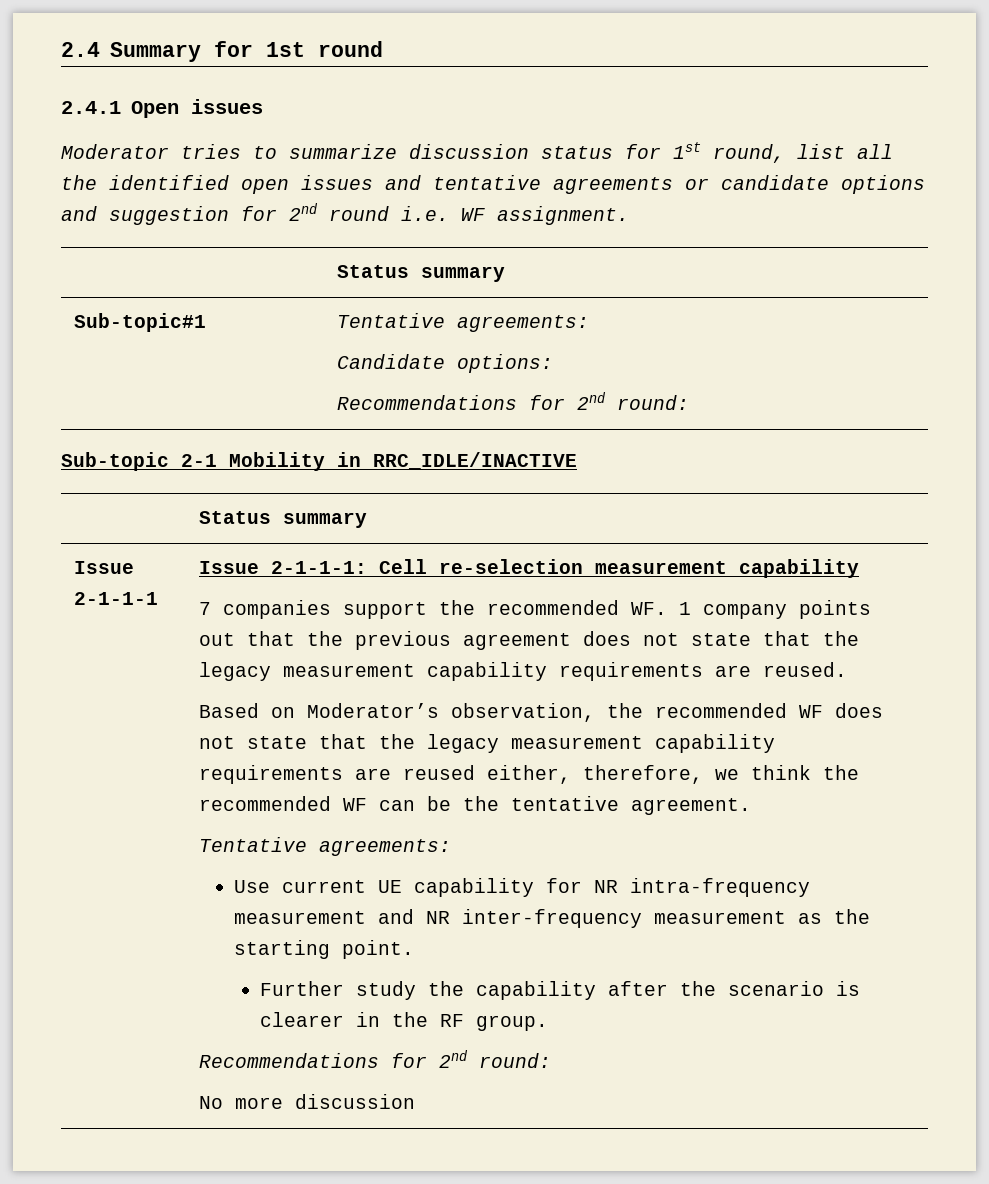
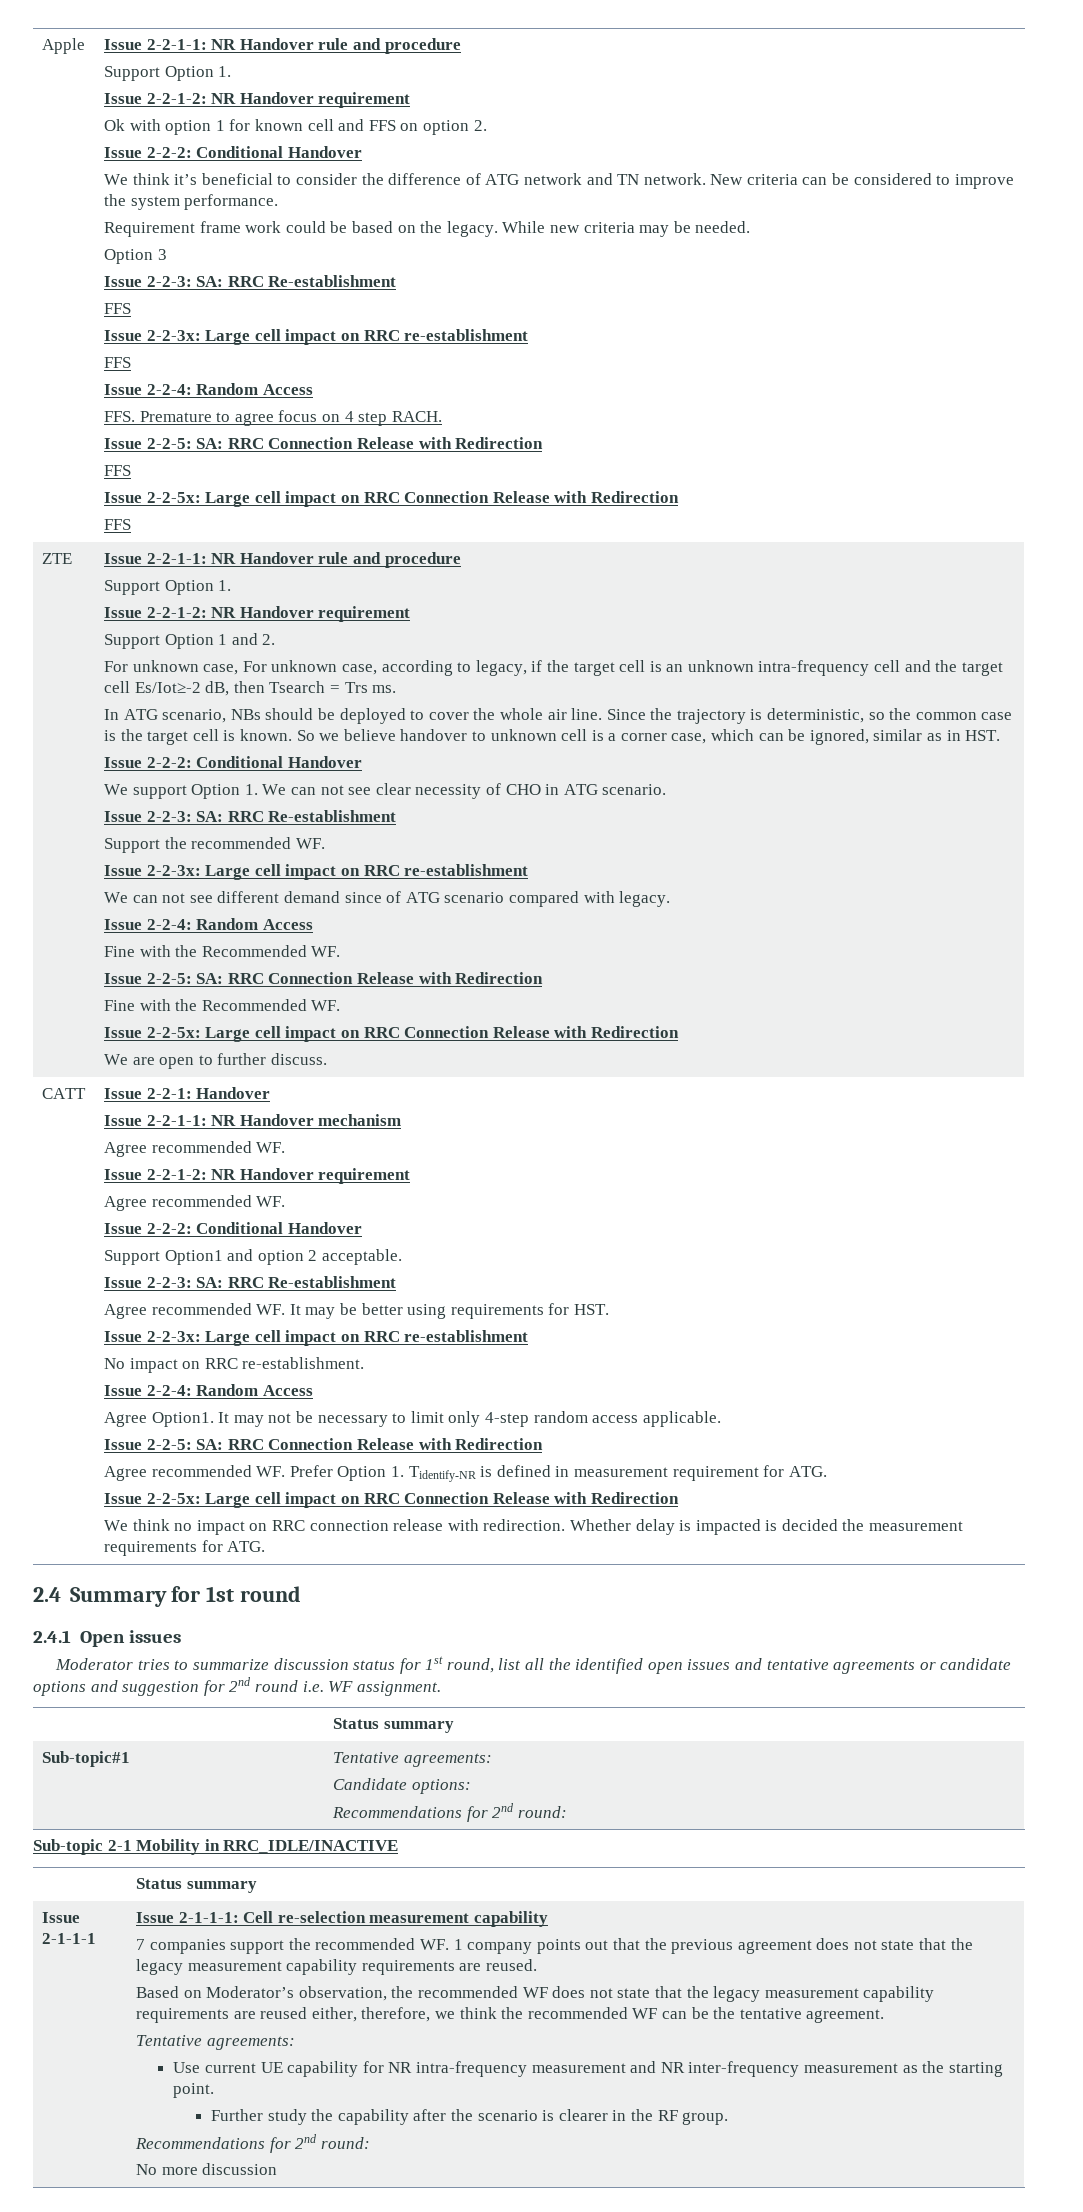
+ Apple | Issue 2-2-1-1: NR Handover rule and procedure
+ Support Option 1.
+ Issue 2-2-1-2: NR Handover requirement
+ Ok with option 1 for known cell and FFS on option 2.
+ Issue 2-2-2: Conditional Handover
+ We think it’s beneficial to consider the difference of ATG network and TN network. New criteria can be considered to improve the system performance.
+ Requirement frame work could be based on the legacy. While new criteria may be needed.
+ Option 3
+ Issue 2-2-3: SA: RRC Re-establishment
+ FFS
+ Issue 2-2-3x: Large cell impact on RRC re-establishment
+ FFS
+ Issue 2-2-4: Random Access
+ FFS. Premature to agree focus on 4 step RACH.
+ Issue 2-2-5: SA: RRC Connection Release with Redirection
+ FFS
+ Issue 2-2-5x: Large cell impact on RRC Connection Release with Redirection
+ FFS
+ ZTE | Issue 2-2-1-1: NR Handover rule and procedure
+ Support Option 1.
+ Issue 2-2-1-2: NR Handover requirement
+ Support Option 1 and 2.
+ For unknown case, For unknown case, according to legacy, if the target cell is an unknown intra-frequency cell and the target cell Es/Iot≥-2 dB, then Tsearch = Trs ms.
+ In ATG scenario, NBs should be deployed to cover the whole air line. Since the trajectory is deterministic, so the common case is the target cell is known. So we believe handover to unknown cell is a corner case, which can be ignored, similar as in HST.
+ Issue 2-2-2: Conditional Handover
+ We support Option 1. We can not see clear necessity of CHO in ATG scenario.
+ Issue 2-2-3: SA: RRC Re-establishment
+ Support the recommended WF.
+ Issue 2-2-3x: Large cell impact on RRC re-establishment
+ We can not see different demand since of ATG scenario compared with legacy.
+ Issue 2-2-4: Random Access
+ Fine with the Recommended WF.
+ Issue 2-2-5: SA: RRC Connection Release with Redirection
+ Fine with the Recommended WF.
+ Issue 2-2-5x: Large cell impact on RRC Connection Release with Redirection
+ We are open to further discuss.
+ CATT | Issue 2-2-1: Handover
+ Issue 2-2-1-1: NR Handover mechanism
+ Agree recommended WF.
+ Issue 2-2-1-2: NR Handover requirement
+ Agree recommended WF.
+ Issue 2-2-2: Conditional Handover
+ Support Option1 and option 2 acceptable.
+ Issue 2-2-3: SA: RRC Re-establishment
+ Agree recommended WF. It may be better using requirements for HST.
+ Issue 2-2-3x: Large cell impact on RRC re-establishment
+ No impact on RRC re-establishment.
+ Issue 2-2-4: Random Access
+ Agree Option1. It may not be necessary to limit only 4-step random access applicable.
+ Issue 2-2-5: SA: RRC Connection Release with Redirection
+ Agree recommended WF. Prefer Option 1. Tidentify-NR is defined in measurement requirement for ATG.
+ Issue 2-2-5x: Large cell impact on RRC Connection Release with Redirection
+ We think no impact on RRC connection release with redirection. Whether delay is impacted is decided the measurement requirements for ATG.

